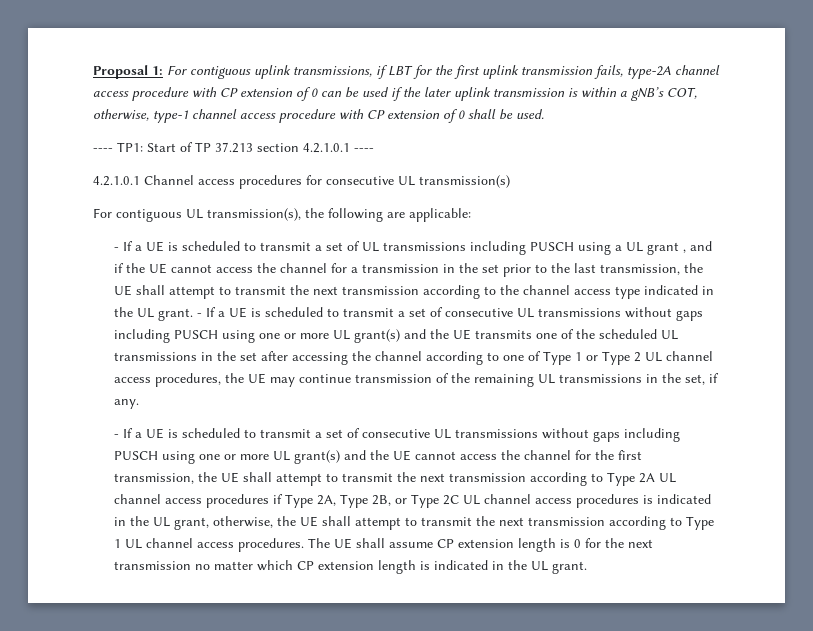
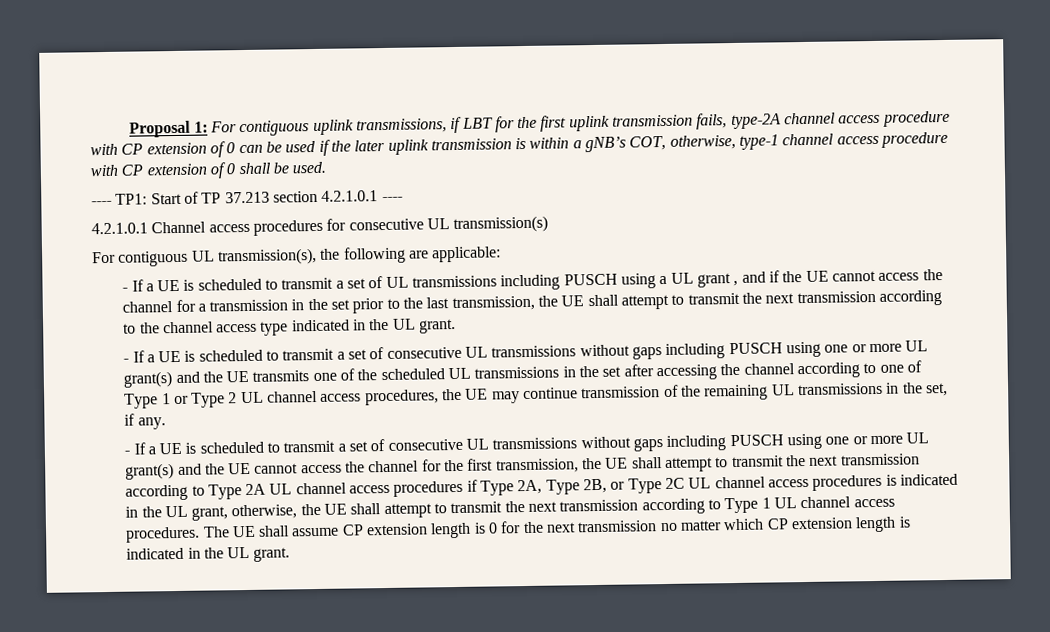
- - If a UE is scheduled to transmit a set of UL transmissions including PUSCH using a UL grant , and if the UE cannot access the channel for a transmission in the set prior to the last transmission, the UE shall attempt to transmit the next transmission according to the channel access type indicated in the UL grant. - If a UE is scheduled to transmit a set of consecutive UL transmissions without gaps including PUSCH using one or more UL grant(s) and the UE transmits one of the scheduled UL transmissions in the set after accessing the channel according to one of Type 1 or Type 2 UL channel access procedures, the UE may continue transmission of the remaining UL transmissions in the set, if any.
+ - If a UE is scheduled to transmit a set of UL transmissions including PUSCH using a UL grant , and if the UE cannot access the channel for a transmission in the set prior to the last transmission, the UE shall attempt to transmit the next transmission according to the channel access type indicated in the UL grant.
+ - If a UE is scheduled to transmit a set of consecutive UL transmissions without gaps including PUSCH using one or more UL grant(s) and the UE transmits one of the scheduled UL transmissions in the set after accessing the channel according to one of Type 1 or Type 2 UL channel access procedures, the UE may continue transmission of the remaining UL transmissions in the set, if any.

